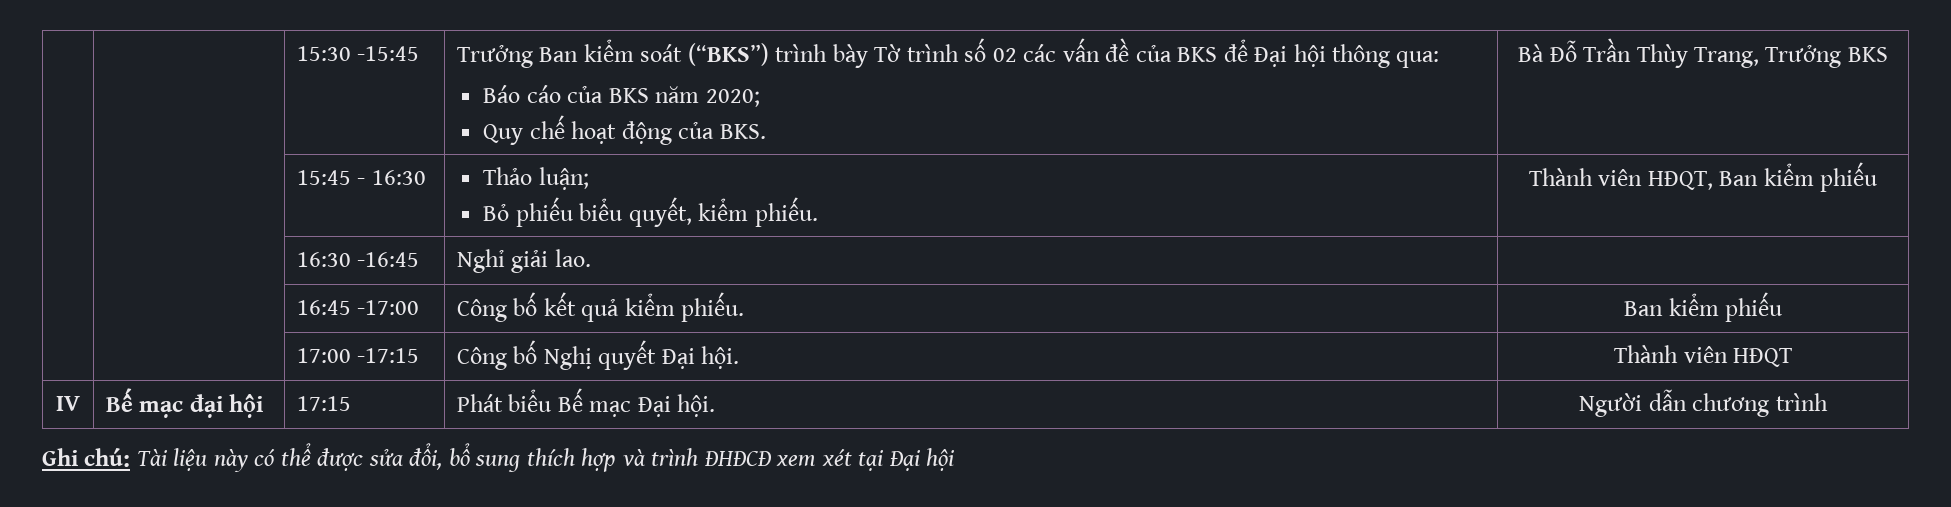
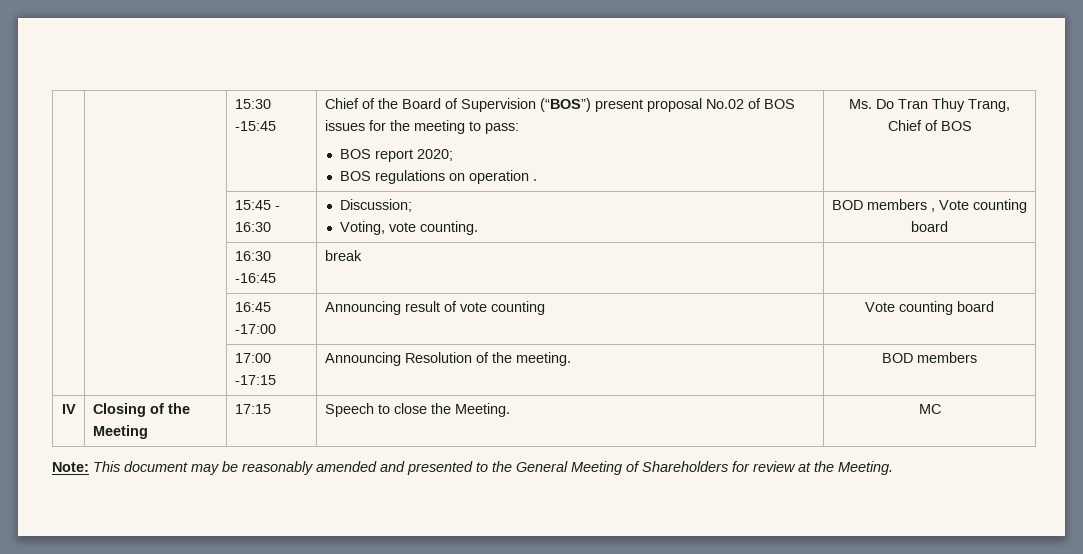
- Trưởng Ban kiểm soát (“BKS”) trình bày Tờ trình số 02 các vấn đề của BKS để Đại hội thông qua:
- Báo cáo của BKS năm 2020;
- Quy chế hoạt động của BKS. | Bà Đỗ Trần Thùy Trang, Trưởng BKS
- | | 15:45 - 16:30 | Thảo luận;
- Bỏ phiếu biểu quyết, kiểm phiếu. | Thành viên HĐQT, Ban kiểm phiếu
+ Chief of the Board of Supervision (“BOS”) present proposal No.02 of BOS issues for the meeting to pass:
+ BOS report 2020;
+ BOS regulations on operation . | Ms. Do Tran Thuy Trang, Chief of BOS
+ | | 15:45 - 16:30 | Discussion;
+ Voting, vote counting. | BOD members , Vote counting board
- | | 16:30 -16:45 | Nghỉ giải lao. |
+ | | 16:30 -16:45 | break |
- | | 16:45 -17:00 | Công bố kết quả kiểm phiếu. | Ban kiểm phiếu
- | | 17:00 -17:15 | Công bố Nghị quyết Đại hội. | Thành viên HĐQT
- IV | Bế mạc đại hội | 17:15 | Phát biểu Bế mạc Đại hội. | Người dẫn chương trình
- Ghi chú: Tài liệu này có thể được sửa đổi, bổ sung thích hợp và trình ĐHĐCĐ xem xét tại Đại hội
+ | | 16:45 -17:00 | Announcing result of vote counting | Vote counting board
+ | | 17:00 -17:15 | Announcing Resolution of the meeting. | BOD members
+ IV | Closing of the Meeting | 17:15 | Speech to close the Meeting. | MC
+ Note: This document may be reasonably amended and presented to the General Meeting of Shareholders for review at the Meeting.

